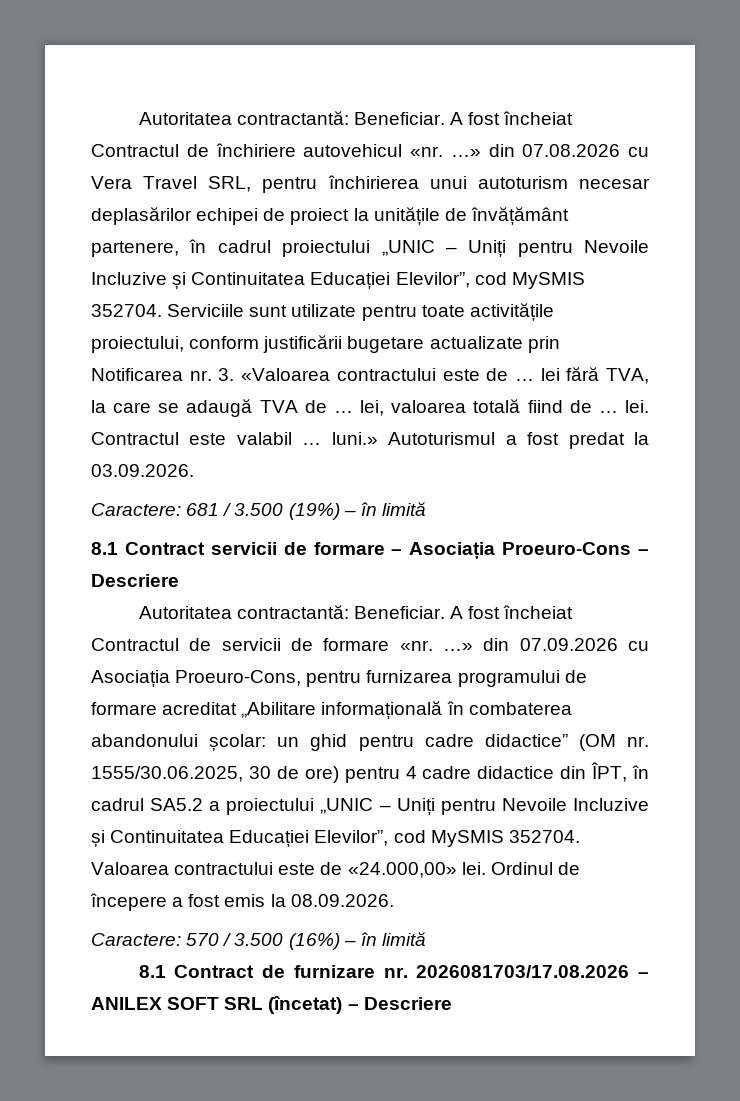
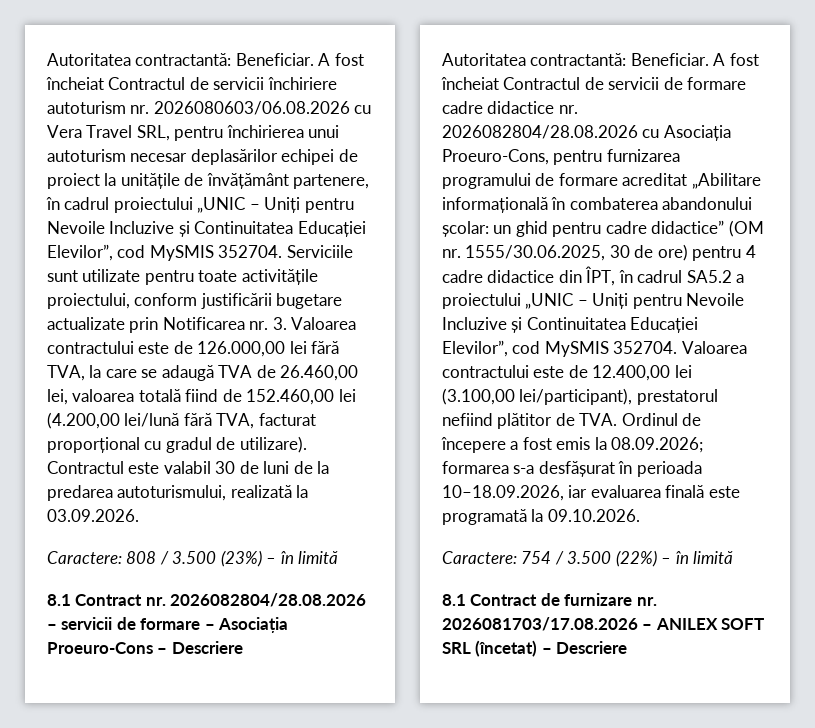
- Autoritatea contractantă: Beneficiar. A fost încheiat Contractul de închiriere autovehicul «nr. …» din 07.08.2026 cu Vera Travel SRL, pentru închirierea unui autoturism necesar deplasărilor echipei de proiect la unitățile de învățământ partenere, în cadrul proiectului „UNIC – Uniți pentru Nevoile Incluzive și Continuitatea Educației Elevilor”, cod MySMIS 352704.
+ Autoritatea contractantă: Beneficiar. A fost încheiat Contractul de servicii închiriere autoturism nr. 2026080603/06.08.2026 cu Vera Travel SRL, pentru închirierea unui autoturism necesar deplasărilor echipei de proiect la unitățile de învățământ partenere, în cadrul proiectului „UNIC – Uniți pentru Nevoile Incluzive și Continuitatea Educației Elevilor”, cod MySMIS 352704.
- Serviciile sunt utilizate pentru toate activitățile proiectului, conform justificării bugetare actualizate prin Notificarea nr. 3. «Valoarea contractului este de … lei fără TVA, la care se adaugă TVA de … lei, valoarea totală fiind de … lei. Contractul este valabil … luni.» Autoturismul a fost predat la 03.09.2026.
+ Serviciile sunt utilizate pentru toate activitățile proiectului, conform justificării bugetare actualizate prin Notificarea nr. 3. Valoarea contractului este de 126.000,00 lei fără TVA, la care se adaugă TVA de 26.460,00 lei, valoarea totală fiind de 152.460,00 lei (4.200,00 lei/lună fără TVA, facturat proporțional cu gradul de utilizare). Contractul este valabil 30 de luni de la predarea autoturismului, realizată la 03.09.2026.
- Caractere: 681 / 3.500 (19%) – în limită
- 8.1 Contract servicii de formare – Asociația Proeuro-Cons – Descriere
+ Caractere: 808 / 3.500 (23%) – în limită
+ 8.1 Contract nr. 2026082804/28.08.2026 – servicii de formare – Asociația Proeuro-Cons – Descriere
- A fost încheiat Contractul de servicii de formare «nr. …» din 07.09.2026 cu Asociația Proeuro-Cons, pentru furnizarea programului de formare acreditat „Abilitare informațională în combaterea abandonului școlar: un ghid pentru cadre didactice” (OM nr. 1555/30.06.2025, 30 de ore) pentru 4 cadre didactice din ÎPT, în cadrul SA5.2 a proiectului „UNIC – Uniți pentru Nevoile Incluzive și Continuitatea Educației Elevilor”, cod MySMIS 352704.
+ A fost încheiat Contractul de servicii de formare cadre didactice nr. 2026082804/28.08.2026 cu Asociația Proeuro-Cons, pentru furnizarea programului de formare acreditat „Abilitare informațională în combaterea abandonului școlar: un ghid pentru cadre didactice” (OM nr. 1555/30.06.2025, 30 de ore) pentru 4 cadre didactice din ÎPT, în cadrul SA5.2 a proiectului „UNIC – Uniți pentru Nevoile Incluzive și Continuitatea Educației Elevilor”, cod MySMIS 352704.
- Valoarea contractului este de «24.000,00» lei. Ordinul de începere a fost emis la 08.09.2026.
- Caractere: 570 / 3.500 (16%) – în limită
+ Valoarea contractului este de 12.400,00 lei (3.100,00 lei/participant), prestatorul nefiind plătitor de TVA. Ordinul de începere a fost emis la 08.09.2026; formarea s-a desfășurat în perioada 10–18.09.2026, iar evaluarea finală este programată la 09.10.2026.
+ Caractere: 754 / 3.500 (22%) – în limită

